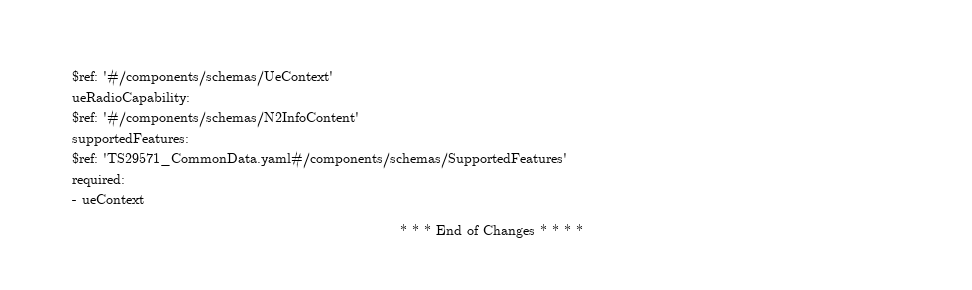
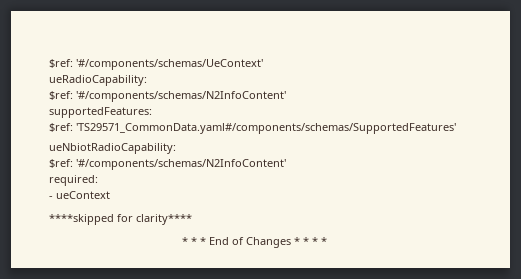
+ ueNbiotRadioCapability:
+ $ref: '#/components/schemas/N2InfoContent'
+ ****skipped for clarity****

